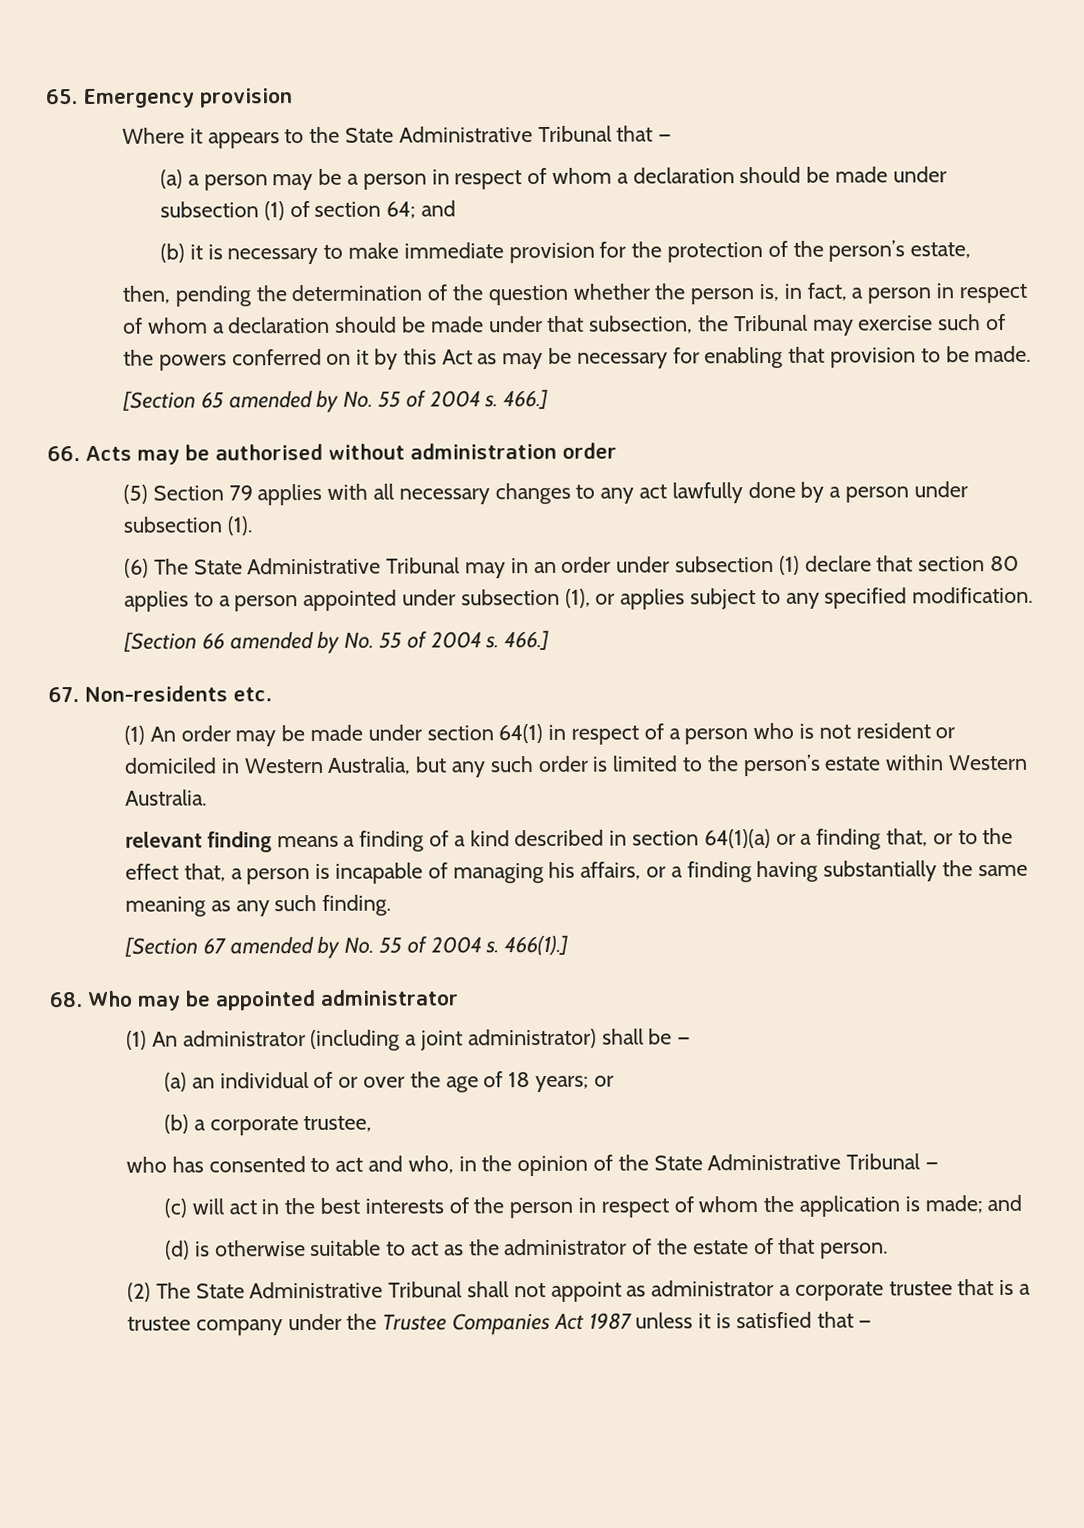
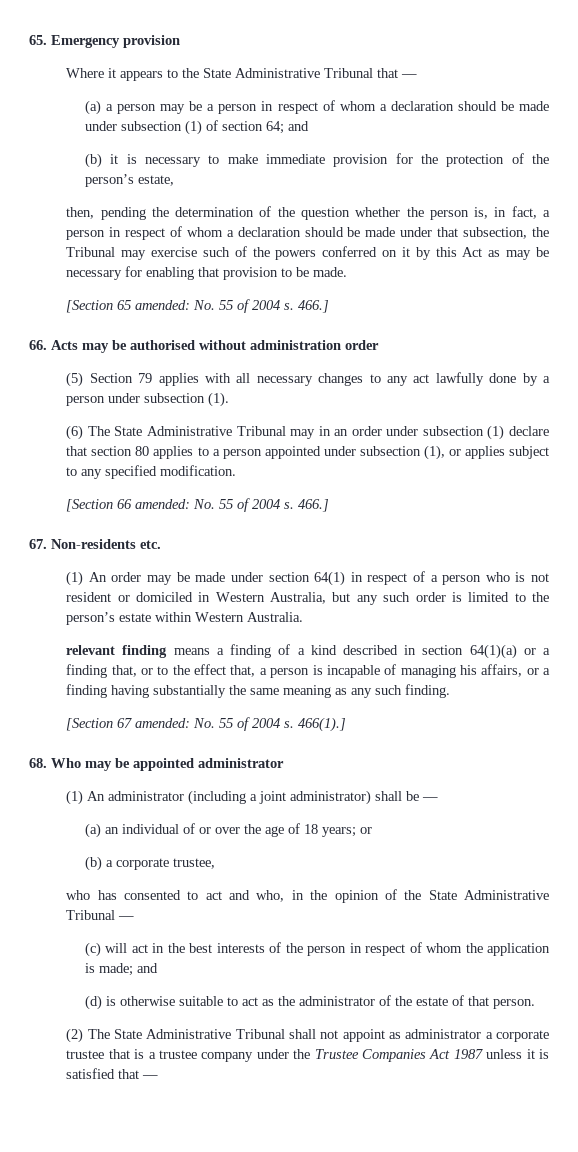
- [Section 65 amended by No. 55 of 2004 s.
+ [Section 65 amended: No. 55 of 2004 s.
- [Section 66 amended by No. 55 of 2004 s.
+ [Section 66 amended: No. 55 of 2004 s.
- [Section 67 amended by No. 55 of 2004 s.
+ [Section 67 amended: No. 55 of 2004 s.

